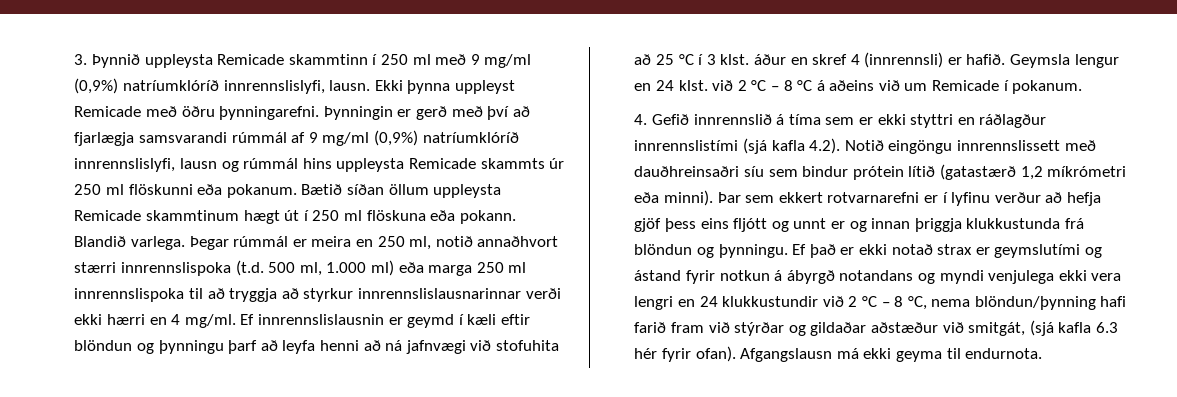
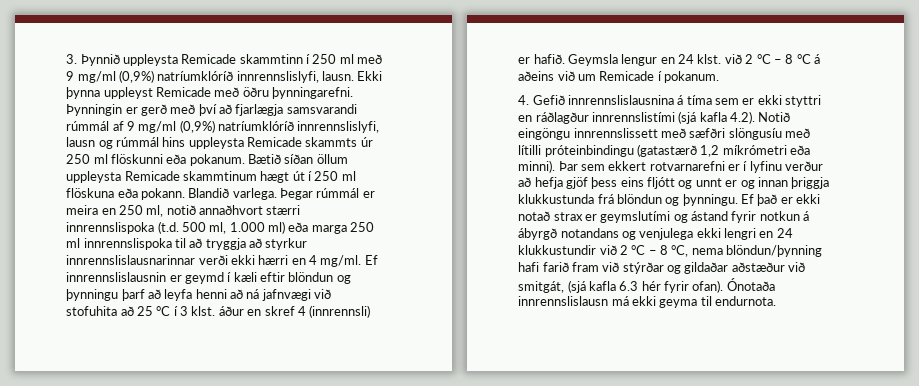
- 4. Gefið innrennslið á tíma sem er ekki styttri en ráðlagður innrennslistími (sjá kafla 4.2). Notið eingöngu innrennslissett með dauðhreinsaðri síu sem bindur prótein lítið (gatastærð 1,2 míkrómetri eða minni).
+ 4. Gefið innrennslislausnina á tíma sem er ekki styttri en ráðlagður innrennslistími (sjá kafla 4.2). Notið eingöngu innrennslissett með sæfðri slöngusíu með lítilli próteinbindingu (gatastærð 1,2 míkrómetri eða minni).
- Ef það er ekki notað strax er geymslutími og ástand fyrir notkun á ábyrgð notandans og myndi venjulega ekki vera lengri en 24 klukkustundir við 2 °C – 8 °C, nema blöndun/þynning hafi farið fram við stýrðar og gildaðar aðstæður við smitgát, (sjá kafla 6.3 hér fyrir ofan).
+ Ef það er ekki notað strax er geymslutími og ástand fyrir notkun á ábyrgð notandans og venjulega ekki lengri en 24 klukkustundir við 2 °C – 8 °C, nema blöndun/þynning hafi farið fram við stýrðar og gildaðar aðstæður við smitgát, (sjá kafla 6.3 hér fyrir ofan).
- Afgangslausn má ekki geyma til endurnota.
+ Ónotaða innrennslislausn má ekki geyma til endurnota.

